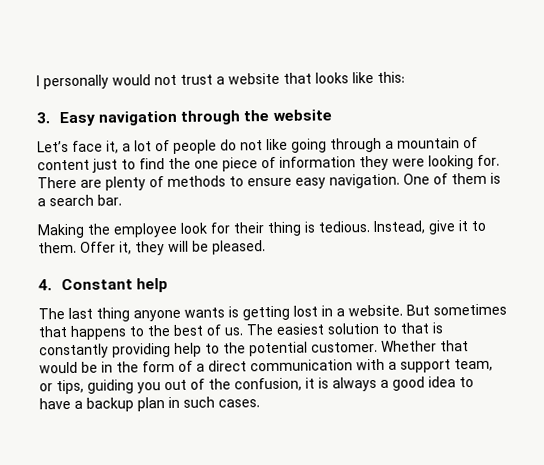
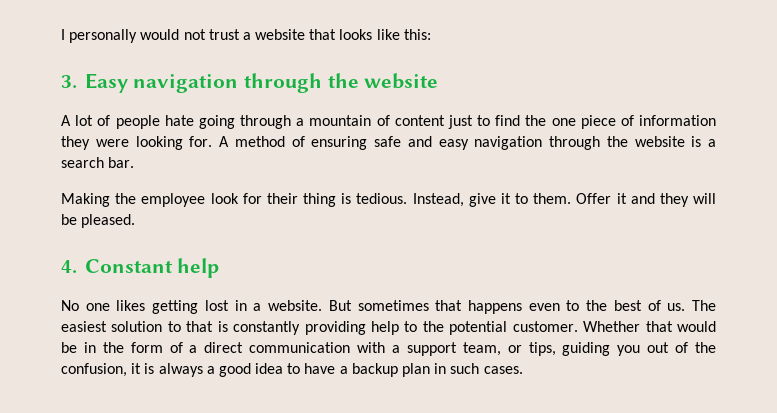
- Let’s face it, a lot of people do not like going through a mountain of content just to find the one piece of information they were looking for.
+ A lot of people hate going through a mountain of content just to find the one piece of information they were looking for.
- There are plenty of methods to ensure easy navigation. One of them is a search bar.
+ A method of ensuring safe and easy navigation through the website is a search bar.
- Offer it, they will be pleased.
+ Offer it and they will be pleased.
- The last thing anyone wants is getting lost in a website.
+ No one likes getting lost in a website.
- But sometimes that happens to the best of us.
+ But sometimes that happens even to the best of us.

